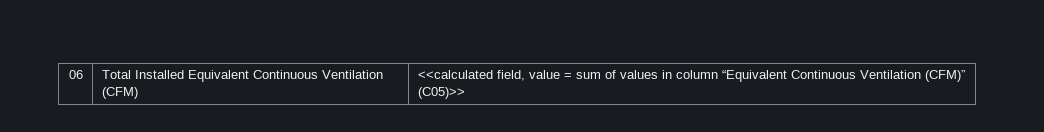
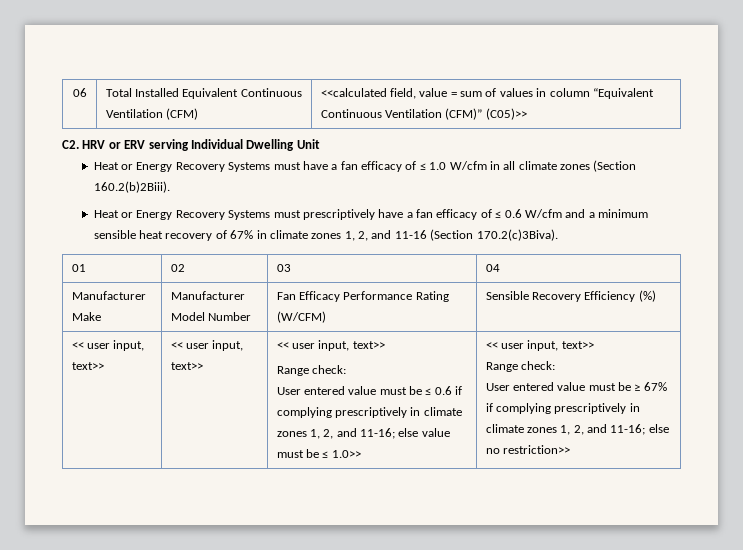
+ C2. HRV or ERV serving Individual Dwelling Unit
+ Heat or Energy Recovery Systems must have a fan efficacy of ≤ 1.0 W/cfm in all climate zones (Section 160.2(b)2Biii).
+ Heat or Energy Recovery Systems must prescriptively have a fan efficacy of ≤ 0.6 W/cfm and a minimum sensible heat recovery of 67% in climate zones 1, 2, and 11-16 (Section 170.2(c)3Biva).
+ 01 | 02 | 03 | 04
+ Manufacturer Make | Manufacturer Model Number | Fan Efficacy Performance Rating (W/CFM) | Sensible Recovery Efficiency (%)
+ << user input, text>> | << user input, text>> | << user input, text>>
+ Range check:
+ User entered value must be ≤ 0.6 if complying prescriptively in climate zones 1, 2, and 11-16; else value must be ≤ 1.0>> | << user input, text>>
+ Range check:
+ User entered value must be ≥ 67% if complying prescriptively in climate zones 1, 2, and 11-16; else no restriction>>

